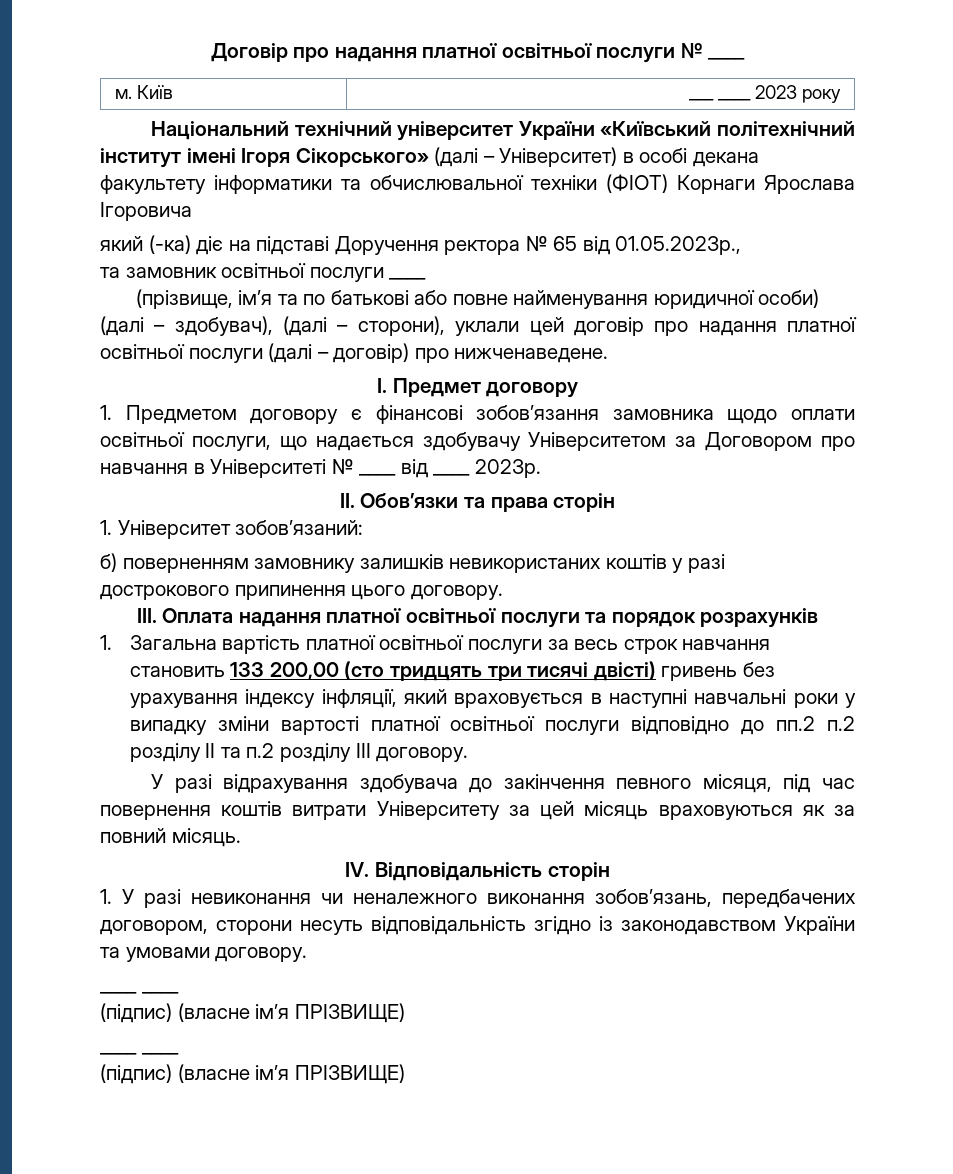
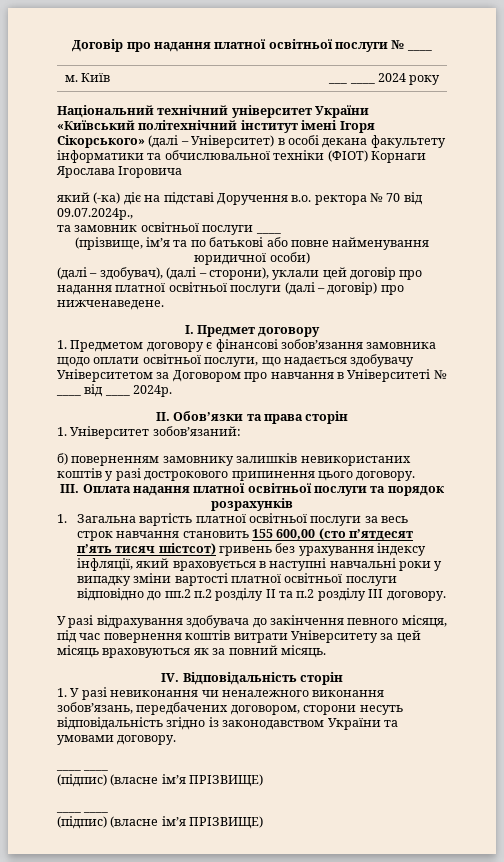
- м. Київ | ___ ____ 2023 року
+ м. Київ | ___ ____ 2024 року
- який (-ка) діє на підставі Доручення ректора № 65 від 01.05.2023р.,
+ який (-ка) діє на підставі Доручення в.о. ректора № 70 від 09.07.2024р.,
- 1. Предметом договору є фінансові зобов’язання замовника щодо оплати освітньої послуги, що надається здобувачу Університетом за Договором про навчання в Університеті № ____ від ____ 2023р.
+ 1. Предметом договору є фінансові зобов’язання замовника щодо оплати освітньої послуги, що надається здобувачу Університетом за Договором про навчання в Університеті № ____ від ____ 2024р.
- 1. Загальна вартість платної освітньої послуги за весь строк навчання становить 133 200,00 (сто тридцять три тисячі двісті) гривень без урахування індексу інфляції, який враховується в наступні навчальні роки у випадку зміни вартості платної освітньої послуги відповідно до пп.2 п.2 розділу ІІ та п.2 розділу ІІІ договору.
+ 1. Загальна вартість платної освітньої послуги за весь строк навчання становить 155 600,00 (сто п’ятдесят п’ять тисяч шістсот) гривень без урахування індексу інфляції, який враховується в наступні навчальні роки у випадку зміни вартості платної освітньої послуги відповідно до пп.2 п.2 розділу ІІ та п.2 розділу ІІІ договору.

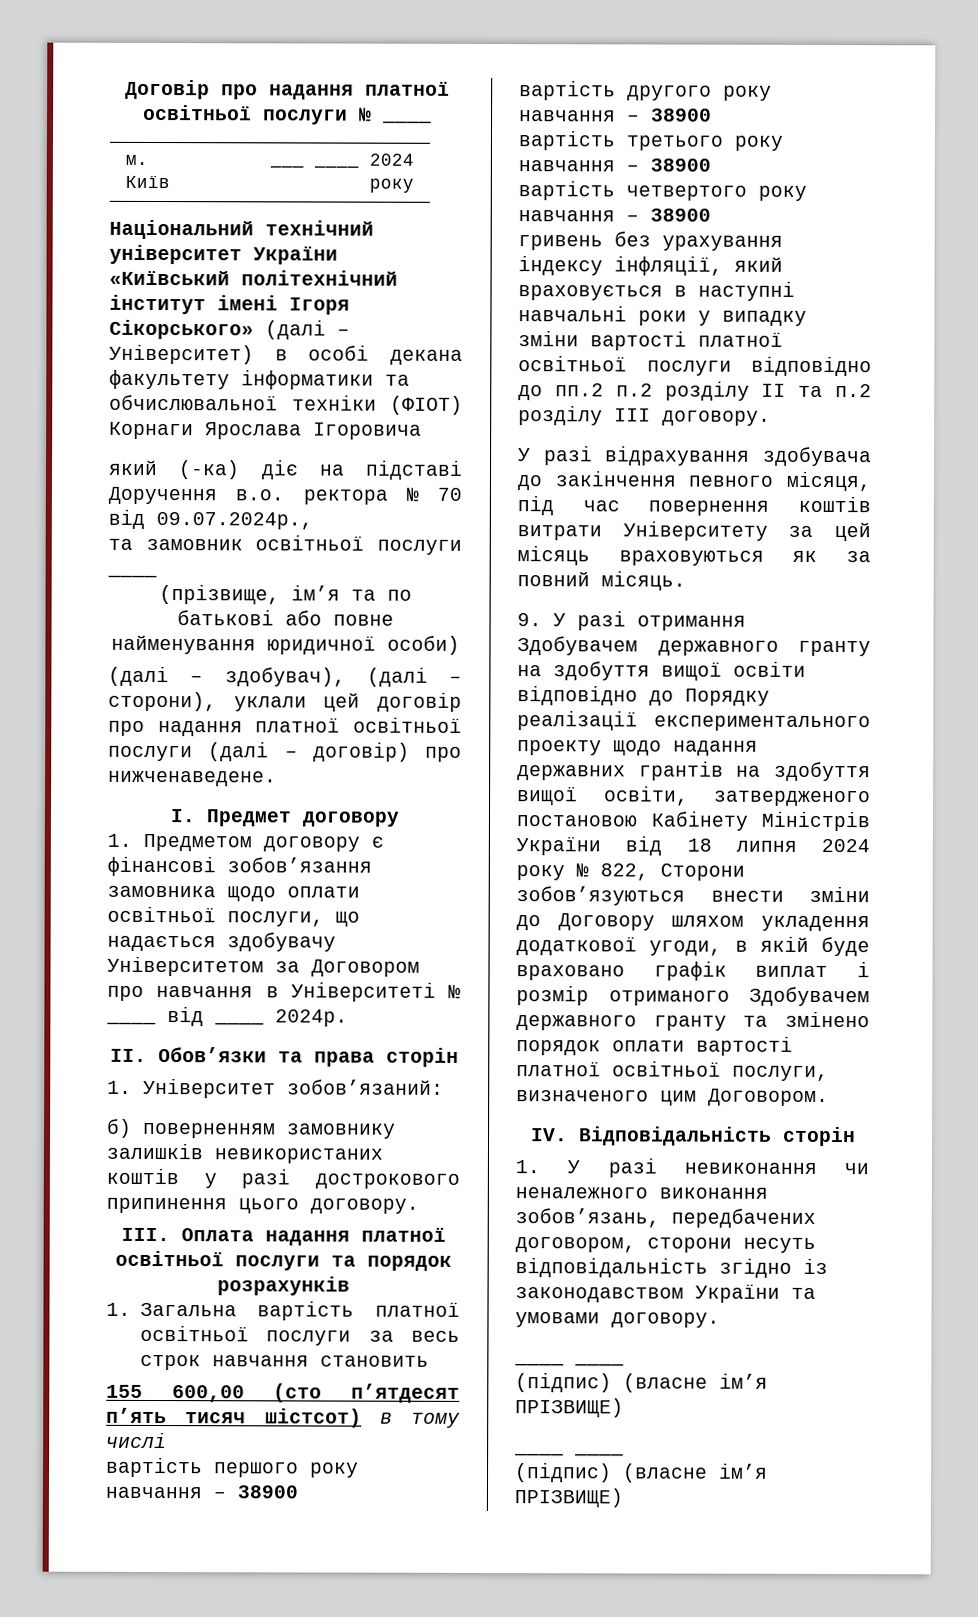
- 1. Загальна вартість платної освітньої послуги за весь строк навчання становить 155 600,00 (сто п’ятдесят п’ять тисяч шістсот) гривень без урахування індексу інфляції, який враховується в наступні навчальні роки у випадку зміни вартості платної освітньої послуги відповідно до пп.2 п.2 розділу ІІ та п.2 розділу ІІІ договору.
+ 1. Загальна вартість платної освітньої послуги за весь строк навчання становить
+ 155 600,00 (сто п’ятдесят п’ять тисяч шістсот) в тому числі
+ вартість першого року навчання – 38900
+ вартість другого року навчання – 38900
+ вартість третього року навчання – 38900
+ вартість четвертого року навчання – 38900
+ гривень без урахування індексу інфляції, який враховується в наступні навчальні роки у випадку зміни вартості платної освітньої послуги відповідно до пп.2 п.2 розділу ІІ та п.2 розділу ІІІ договору.
+ 9. У разі отримання Здобувачем державного гранту на здобуття вищої освіти відповідно до Порядку реалізації експериментального проекту щодо надання державних грантів на здобуття вищої освіти, затвердженого постановою Кабінету Міністрів України від 18 липня 2024 року № 822, Сторони зобов’язуються внести зміни до Договору шляхом укладення додаткової угоди, в якій буде враховано графік виплат і розмір отриманого Здобувачем державного гранту та змінено порядок оплати вартості платної освітньої послуги, визначеного цим Договором.

